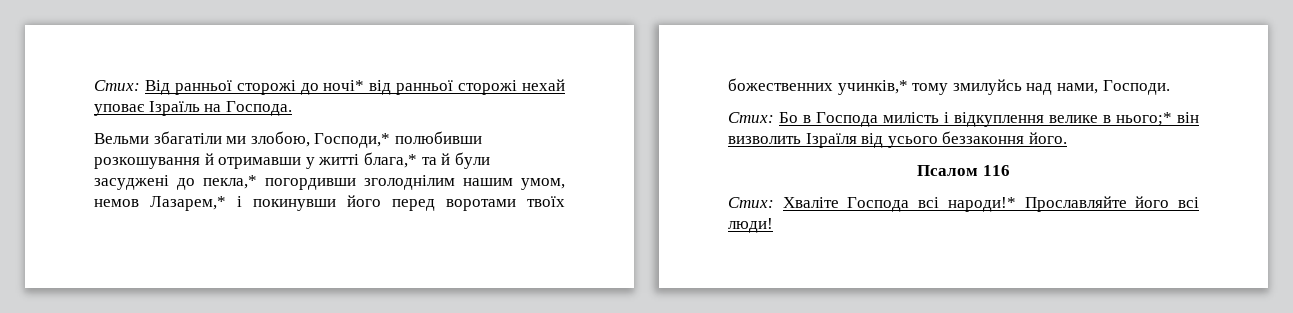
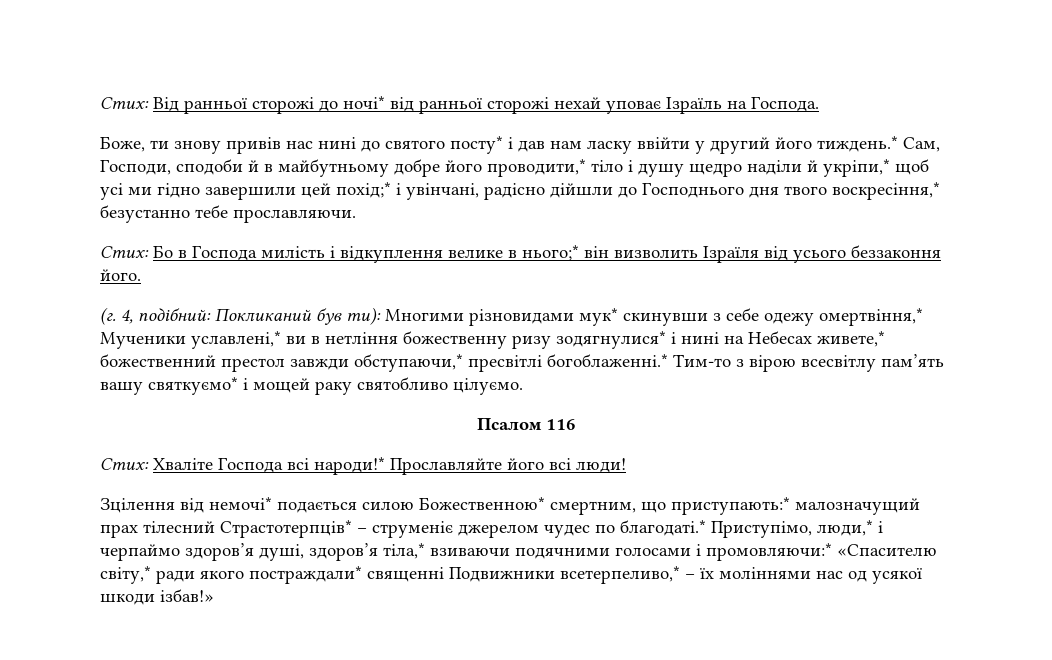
- Вельми збагатіли ми злобою, Господи,* полюбивши розкошування й отримавши у житті блага,* та й були засуджені до пекла,* погордивши зголоднілим нашим умом, немов Лазарем,* і покинувши його перед воротами твоїх божественних учинків,* тому змилуйсь над нами, Господи.
+ Боже, ти знову привів нас нині до святого посту* і дав нам ласку ввійти у другий його тиждень.* Сам, Господи, сподоби й в майбутньому добре його проводити,* тіло і душу щедро наділи й укріпи,* щоб усі ми гідно завершили цей похід;* і увінчані, радісно дійшли до Господнього дня твого воскресіння,* безустанно тебе прославляючи.
+ (г. 4, подібний: Покликаний був ти): Многими різновидами мук* скинувши з себе одежу омертвіння,* Мученики уславлені,* ви в нетління божественну ризу зодягнулися* і нині на Небесах живете,* божественний престол завжди обступаючи,* пресвітлі богоблаженні.* Тим-то з вірою всесвітлу пам’ять вашу святкуємо* і мощей раку святобливо цілуємо.
+ Зцілення від немочі* подається силою Божественною* смертним, що приступають:* малозначущий прах тілесний Страстотерпців* – струменіє джерелом чудес по благодаті.* Приступімо, люди,* і черпаймо здоров’я душі, здоров’я тіла,* взиваючи подячними голосами і промовляючи:* «Спасителю світу,* ради якого постраждали* священні Подвижники всетерпеливо,* – їх моліннями нас од усякої шкоди ізбав!»

